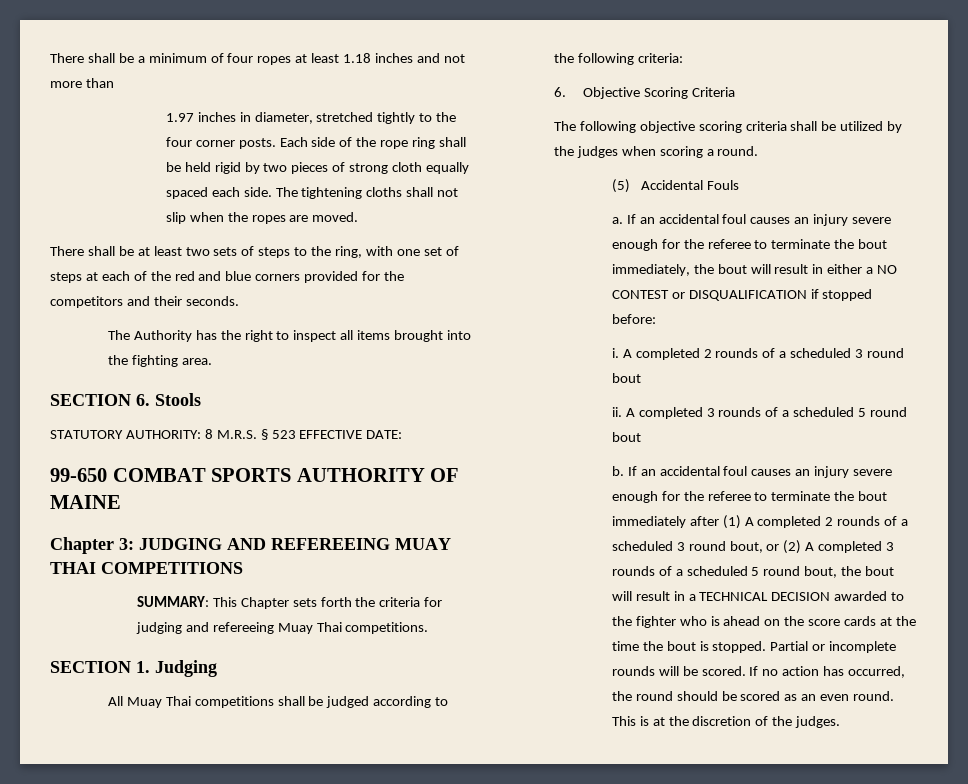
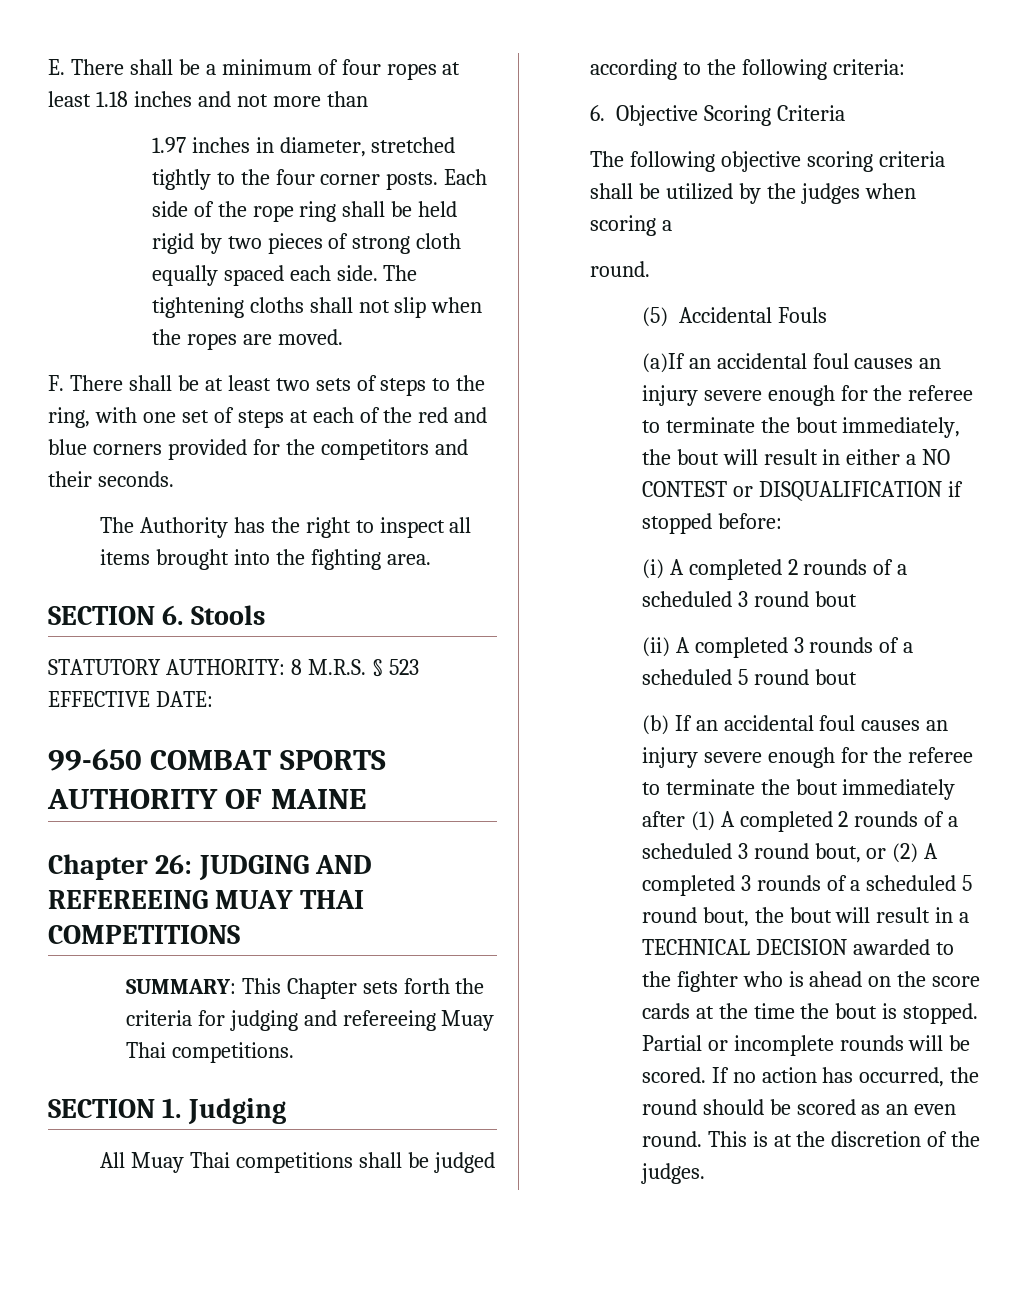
- There shall be a minimum of four ropes at least 1.18 inches and not more than
+ E. There shall be a minimum of four ropes at least 1.18 inches and not more than
- There shall be at least two sets of steps to the ring, with one set of steps at each of the red and blue corners provided for the competitors and their seconds.
+ F. There shall be at least two sets of steps to the ring, with one set of steps at each of the red and blue corners provided for the competitors and their seconds.
- Chapter 3: JUDGING AND REFEREEING MUAY THAI COMPETITIONS
+ Chapter 26: JUDGING AND REFEREEING MUAY THAI COMPETITIONS
- The following objective scoring criteria shall be utilized by the judges when scoring a round.
+ The following objective scoring criteria shall be utilized by the judges when scoring a
+ round.
- a. If an accidental foul causes an injury severe enough for the referee to terminate the bout immediately, the bout will result in either a NO CONTEST or DISQUALIFICATION if stopped before:
+ (a)If an accidental foul causes an injury severe enough for the referee to terminate the bout immediately, the bout will result in either a NO CONTEST or DISQUALIFICATION if stopped before:
- i. A completed 2 rounds of a scheduled 3 round bout
+ (i) A completed 2 rounds of a scheduled 3 round bout
- ii. A completed 3 rounds of a scheduled 5 round bout
+ (ii) A completed 3 rounds of a scheduled 5 round bout
- b. If an accidental foul causes an injury severe enough for the referee to terminate the bout immediately after (1) A completed 2 rounds of a scheduled 3 round bout, or (2) A completed 3 rounds of a scheduled 5 round bout, the bout will result in a TECHNICAL DECISION awarded to the fighter who is ahead on the score cards at the time the bout is stopped.
+ (b) If an accidental foul causes an injury severe enough for the referee to terminate the bout immediately after (1) A completed 2 rounds of a scheduled 3 round bout, or (2) A completed 3 rounds of a scheduled 5 round bout, the bout will result in a TECHNICAL DECISION awarded to the fighter who is ahead on the score cards at the time the bout is stopped.

